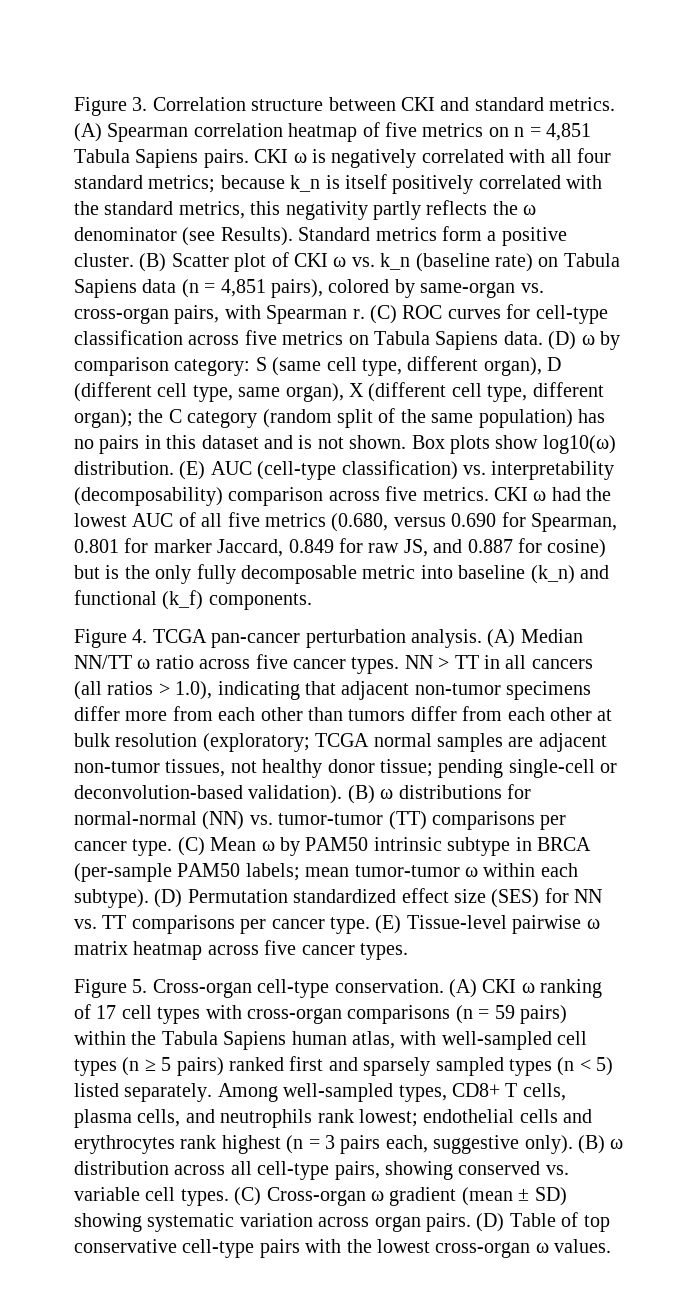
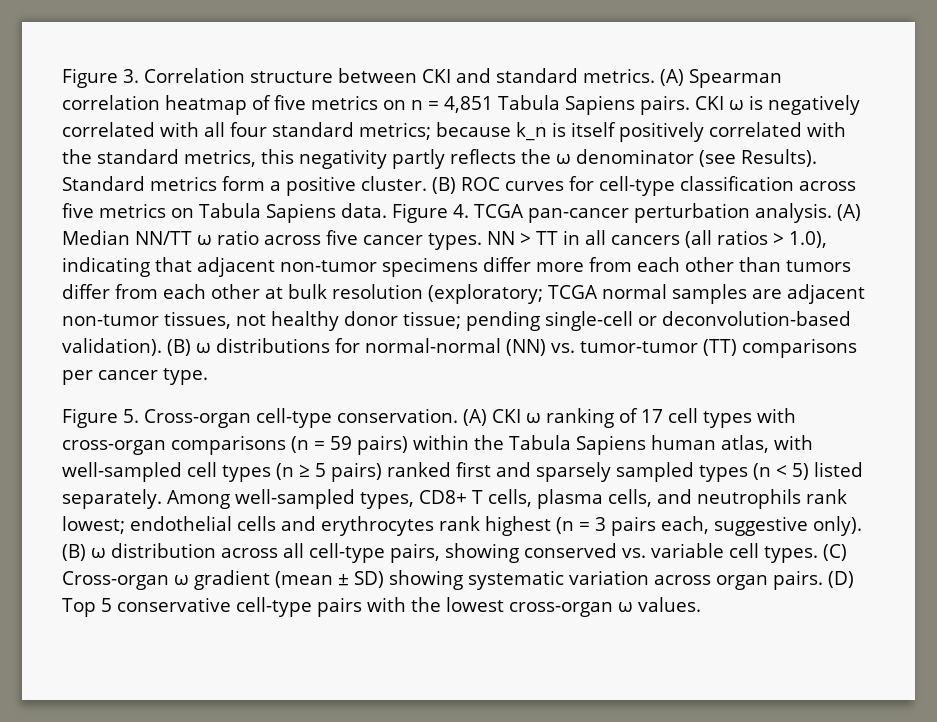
- (B) Scatter plot of CKI ω vs. k_n (baseline rate) on Tabula Sapiens data (n = 4,851 pairs), colored by same-organ vs. cross-organ pairs, with Spearman r. (C) ROC curves for cell-type classification across five metrics on Tabula Sapiens data. (D) ω by comparison category: S (same cell type, different organ), D (different cell type, same organ), X (different cell type, different organ); the C category (random split of the same population) has no pairs in this dataset and is not shown. Box plots show log10(ω) distribution. (E) AUC (cell-type classification) vs. interpretability (decomposability) comparison across five metrics. CKI ω had the lowest AUC of all five metrics (0.680, versus 0.690 for Spearman, 0.801 for marker Jaccard, 0.849 for raw JS, and 0.887 for cosine) but is the only fully decomposable metric into baseline (k_n) and functional (k_f) components.
- Figure 4. TCGA pan-cancer perturbation analysis.
+ (B) ROC curves for cell-type classification across five metrics on Tabula Sapiens data. Figure 4. TCGA pan-cancer perturbation analysis.
- (C) Mean ω by PAM50 intrinsic subtype in BRCA (per-sample PAM50 labels; mean tumor-tumor ω within each subtype). (D) Permutation standardized effect size (SES) for NN vs. TT comparisons per cancer type. (E) Tissue-level pairwise ω matrix heatmap across five cancer types.
- (D) Table of top conservative cell-type pairs with the lowest cross-organ ω values.
+ (D) Top 5 conservative cell-type pairs with the lowest cross-organ ω values.

